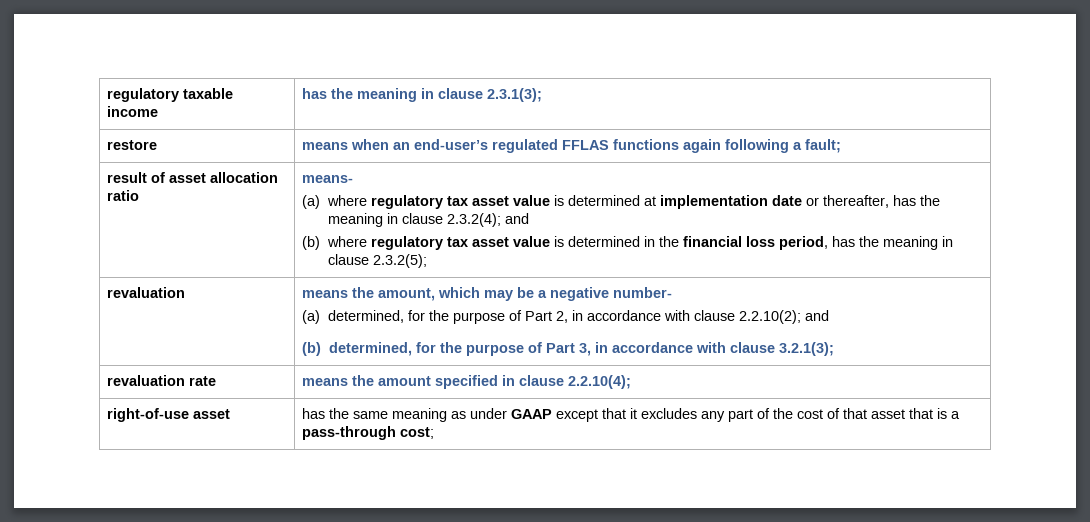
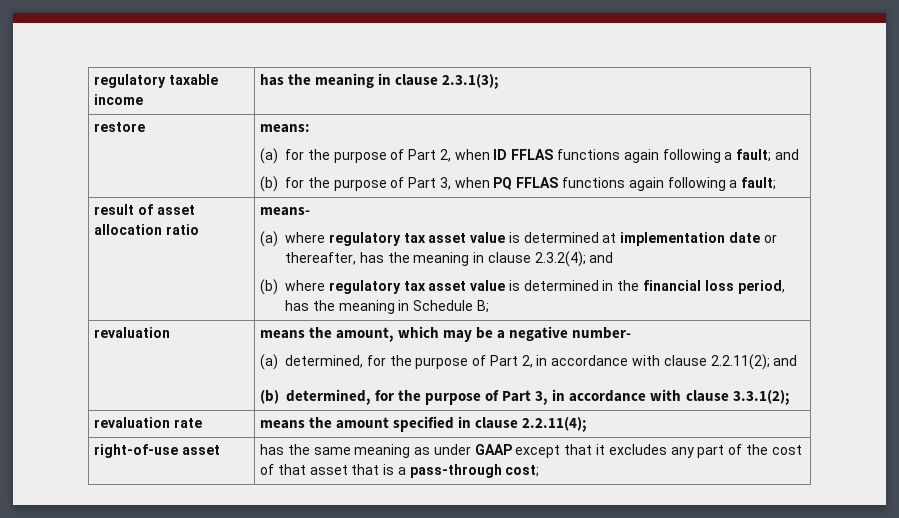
- restore | means when an end-user’s regulated FFLAS functions again following a fault;
+ restore | means:
+ (a) for the purpose of Part 2, when ID FFLAS functions again following a fault; and
+ (b) for the purpose of Part 3, when PQ FFLAS functions again following a fault;
- (b) where regulatory tax asset value is determined in the financial loss period, has the meaning in clause 2.3.2(5);
+ (b) where regulatory tax asset value is determined in the financial loss period, has the meaning in Schedule B;
  revaluation | means the amount, which may be a negative number-
- (a) determined, for the purpose of Part 2, in accordance with clause 2.2.10(2); and
- (b) determined, for the purpose of Part 3, in accordance with clause 3.2.1(3);
+ (a) determined, for the purpose of Part 2, in accordance with clause 2.2.11(2); and
+ (b) determined, for the purpose of Part 3, in accordance with clause 3.3.1(2);
- revaluation rate | means the amount specified in clause 2.2.10(4);
+ revaluation rate | means the amount specified in clause 2.2.11(4);

